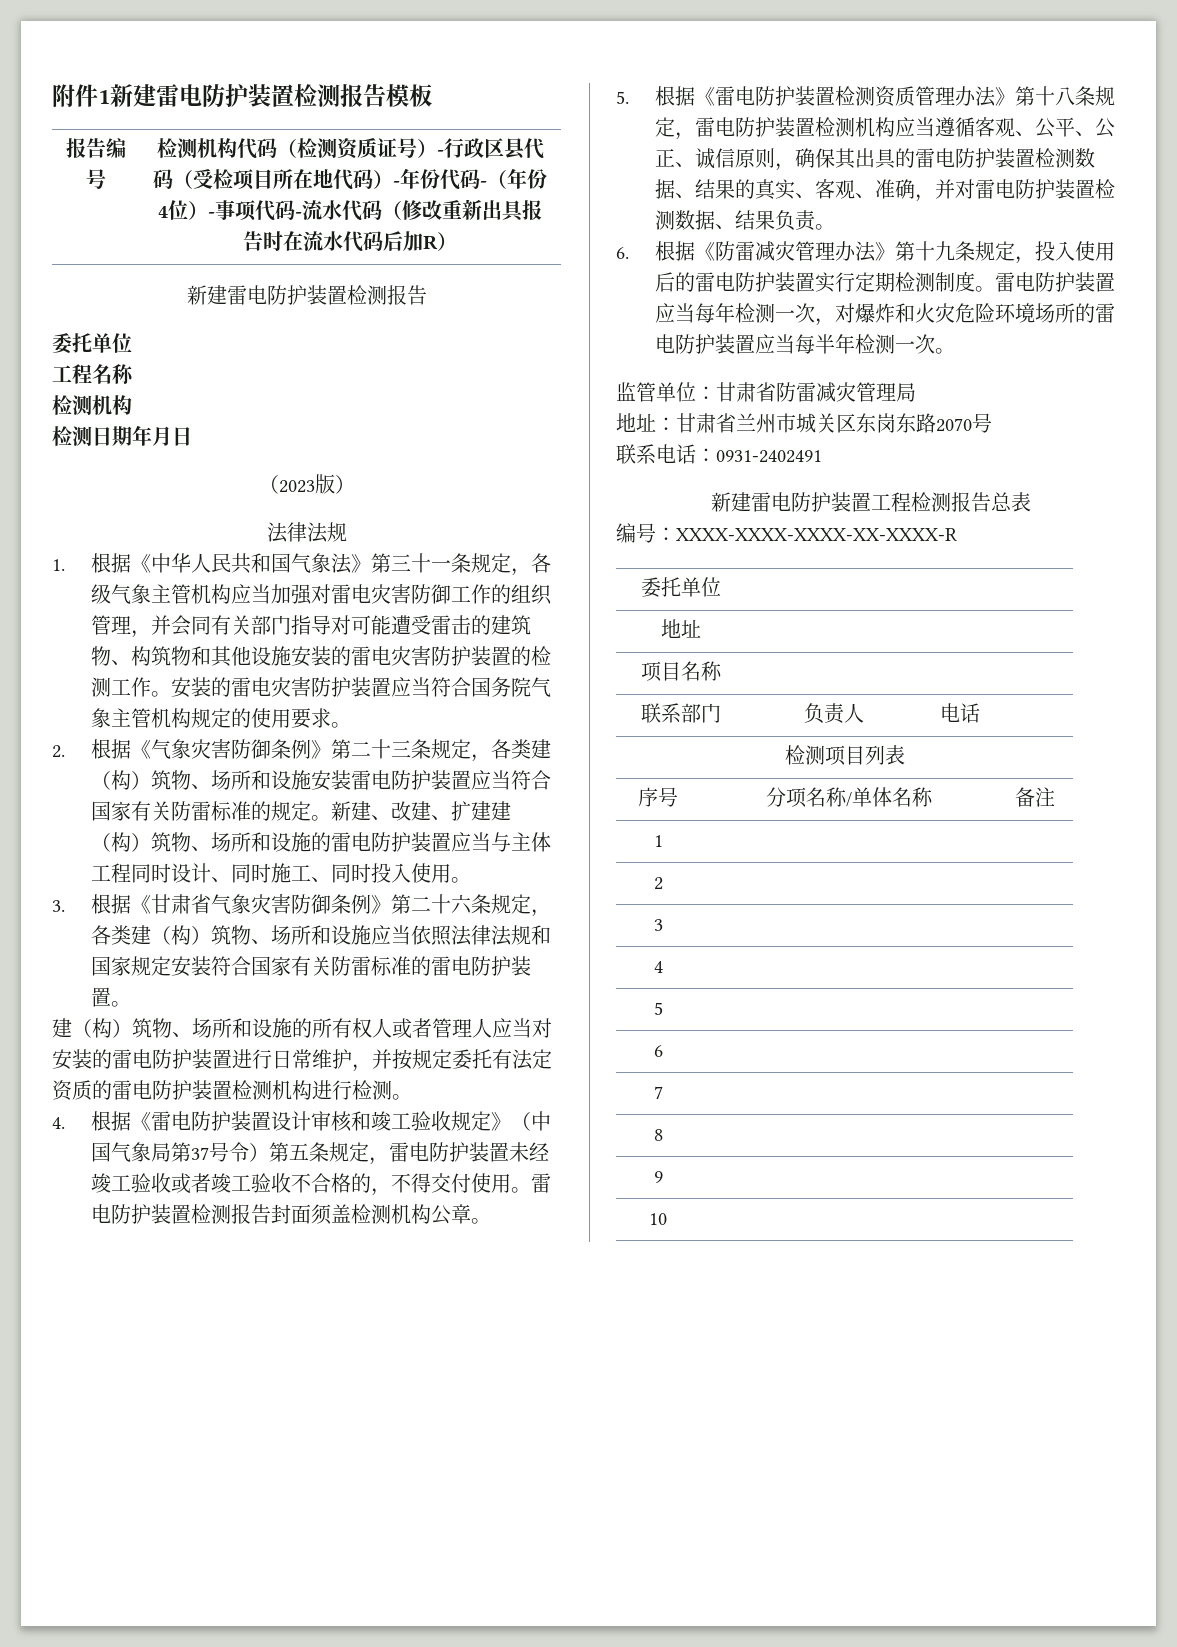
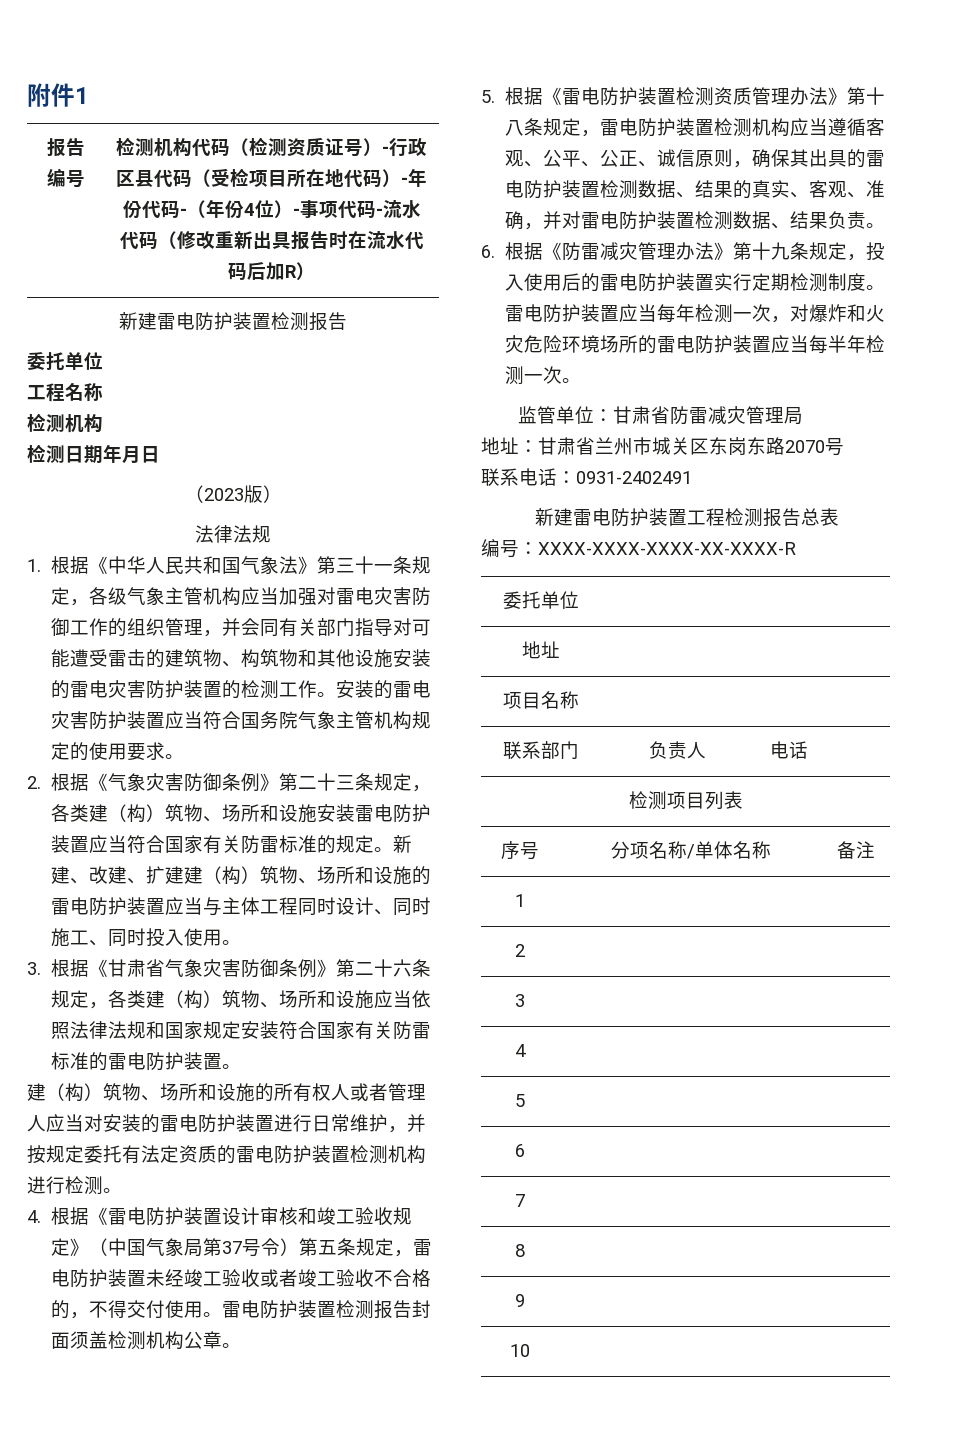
- 附件1新建雷电防护装置检测报告模板
+ 附件1

